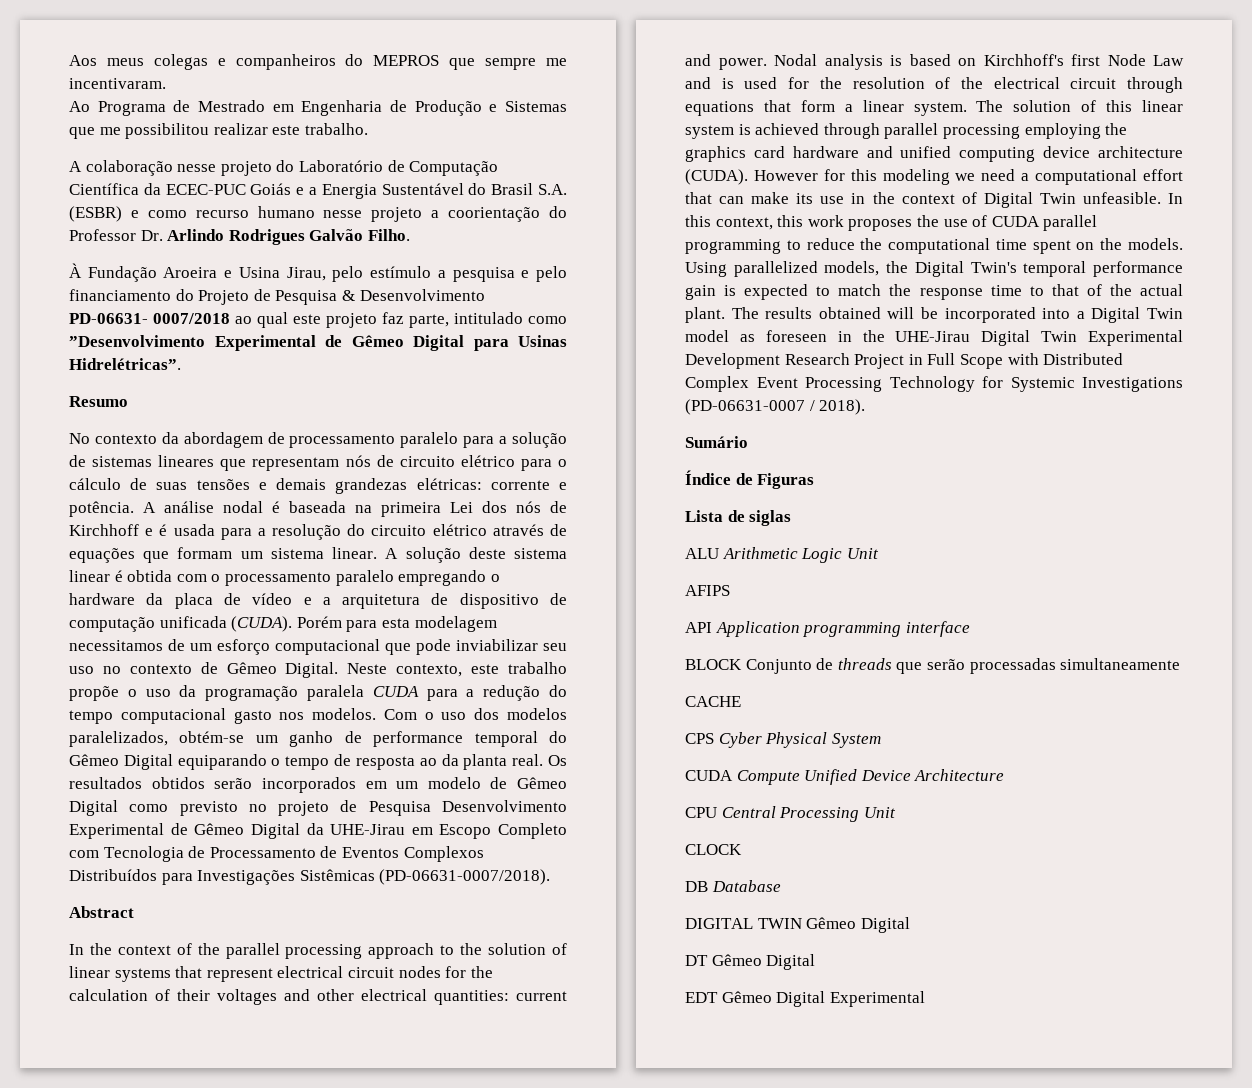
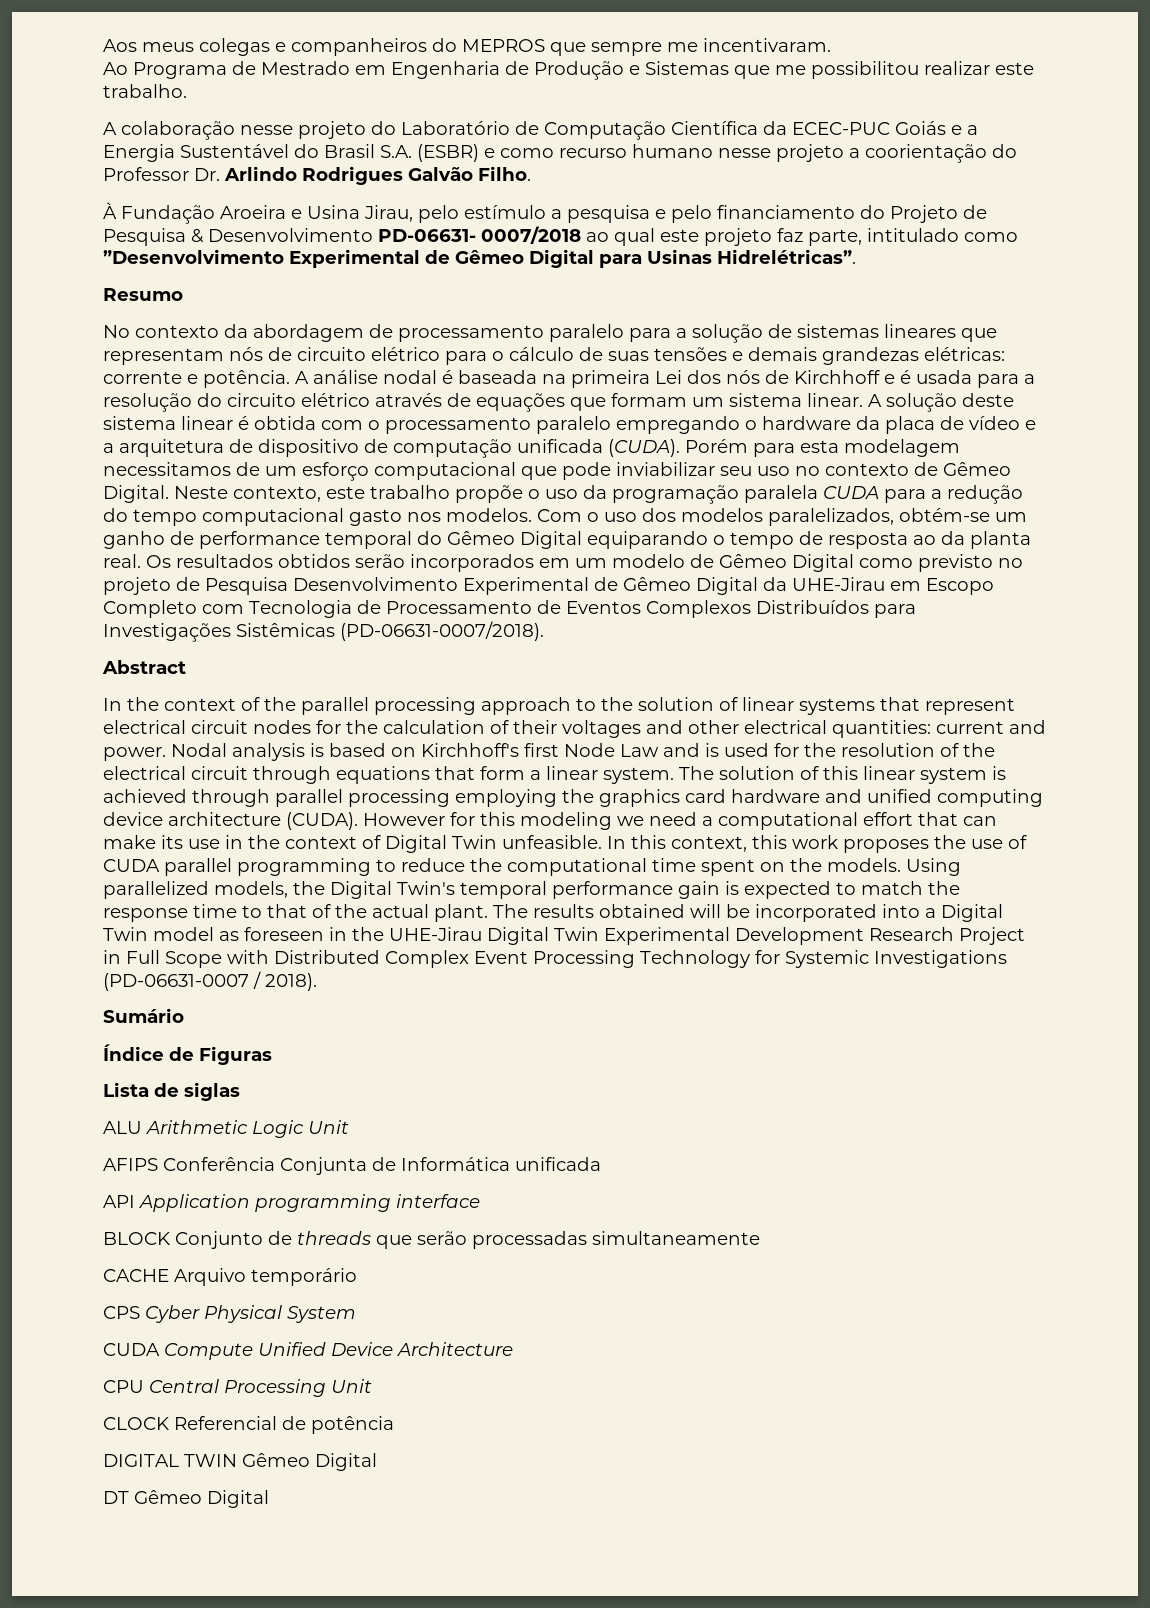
- AFIPS
+ AFIPS Conferência Conjunta de Informática unificada
- CACHE
+ CACHE Arquivo temporário
- CLOCK
- DB Database
+ CLOCK Referencial de potência
- EDT Gêmeo Digital Experimental

